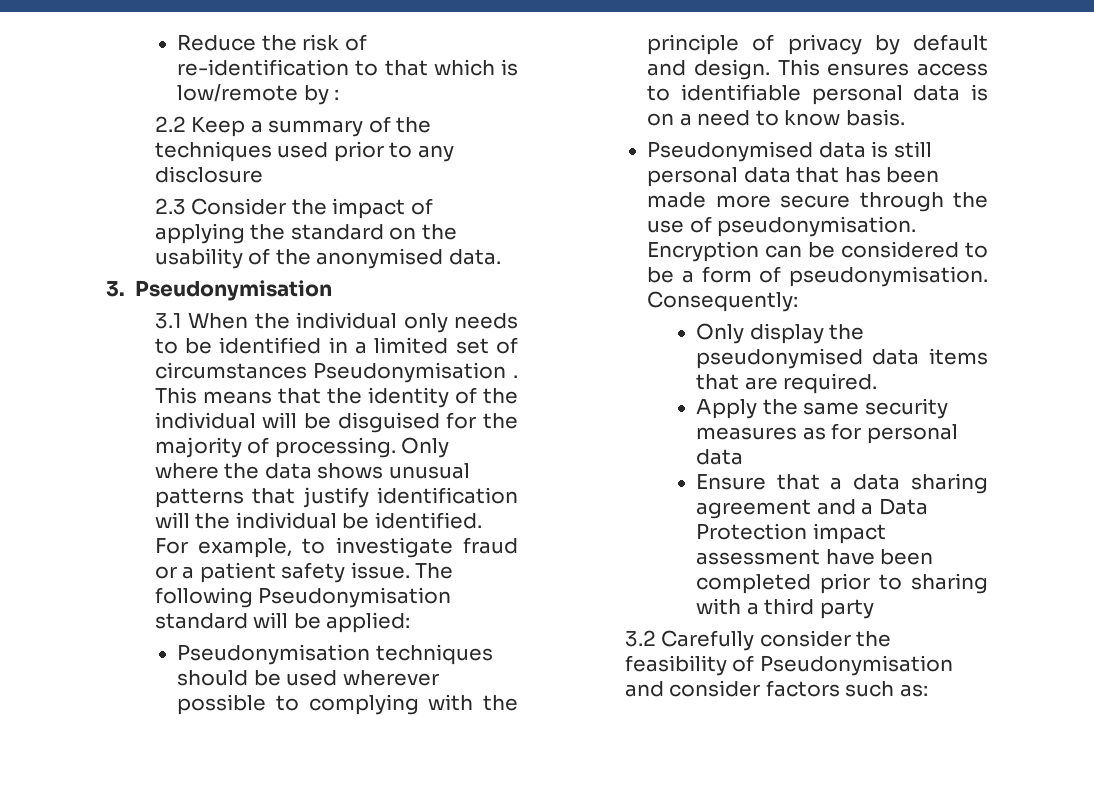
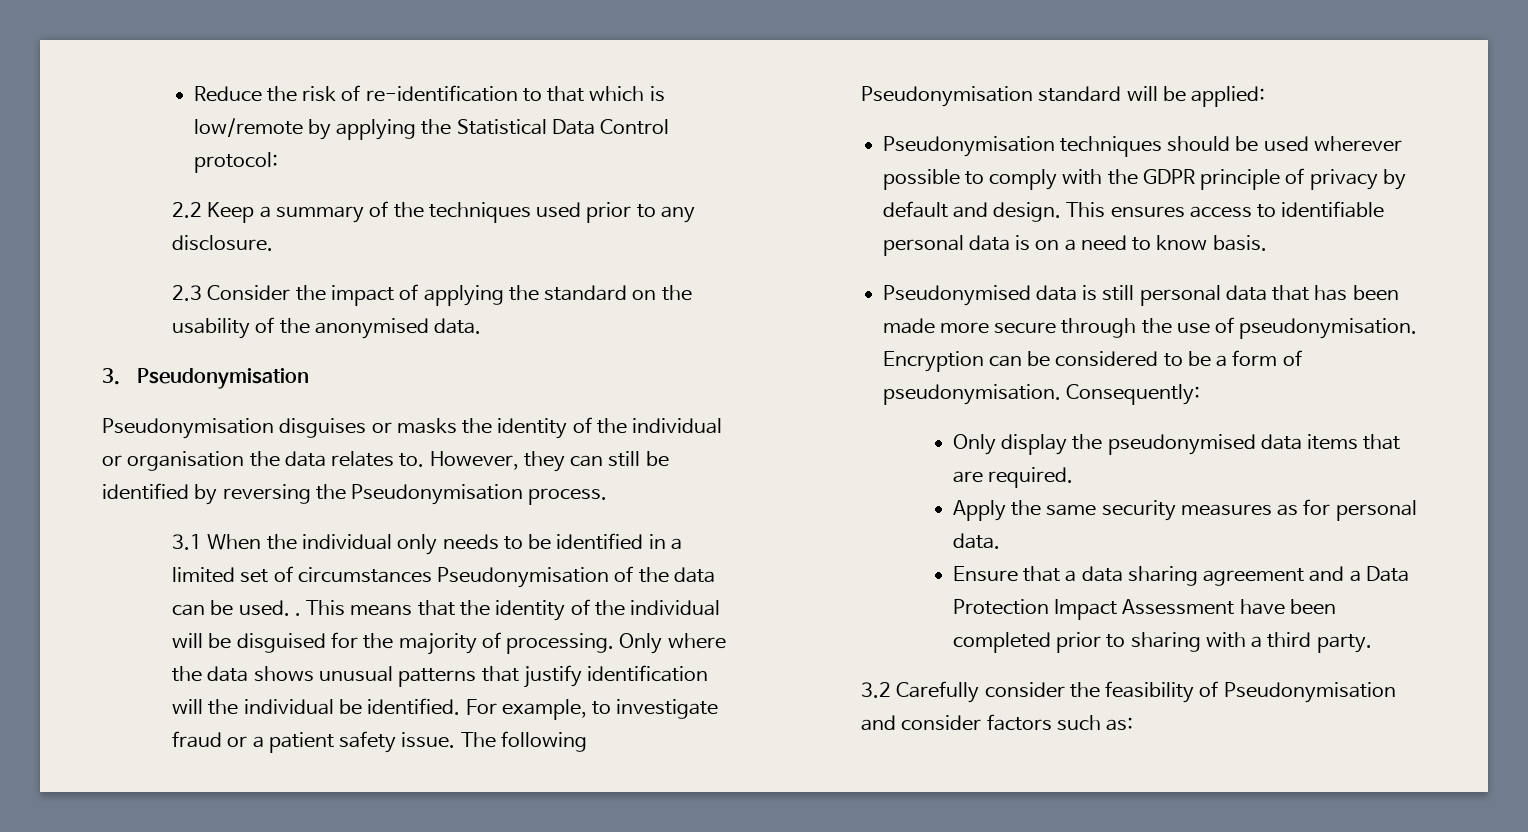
- Reduce the risk of re-identification to that which is low/remote by :
+ Reduce the risk of re-identification to that which is low/remote by applying the Statistical Data Control protocol:
- 2.2 Keep a summary of the techniques used prior to any disclosure
+ 2.2 Keep a summary of the techniques used prior to any disclosure.
+ Pseudonymisation disguises or masks the identity of the individual or organisation the data relates to. However, they can still be identified by reversing the Pseudonymisation process.
- 3.1 When the individual only needs to be identified in a limited set of circumstances Pseudonymisation .
+ 3.1 When the individual only needs to be identified in a limited set of circumstances Pseudonymisation of the data can be used. .
- Pseudonymisation techniques should be used wherever possible to complying with the principle of privacy by default and design.
+ Pseudonymisation techniques should be used wherever possible to comply with the GDPR principle of privacy by default and design.
- Apply the same security measures as for personal data
+ Apply the same security measures as for personal data.
- Ensure that a data sharing agreement and a Data Protection impact assessment have been completed prior to sharing with a third party
+ Ensure that a data sharing agreement and a Data Protection Impact Assessment have been completed prior to sharing with a third party.

